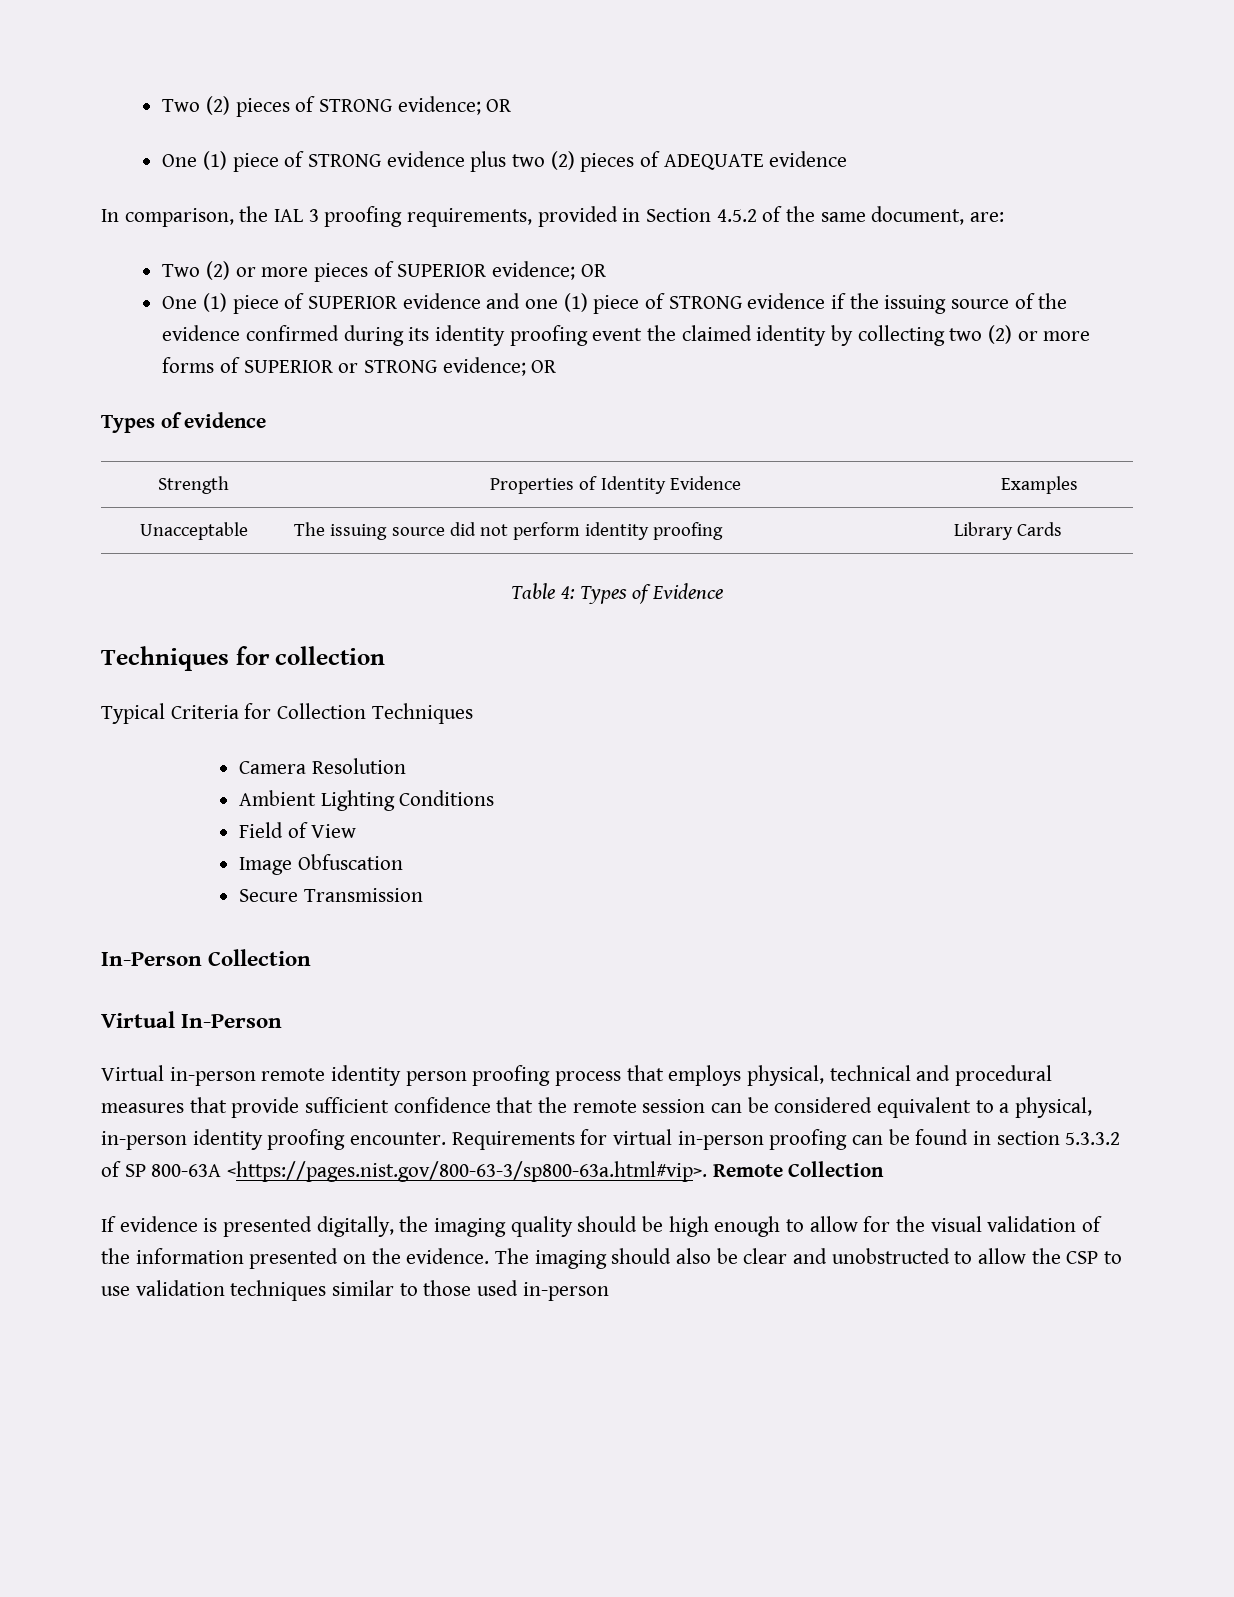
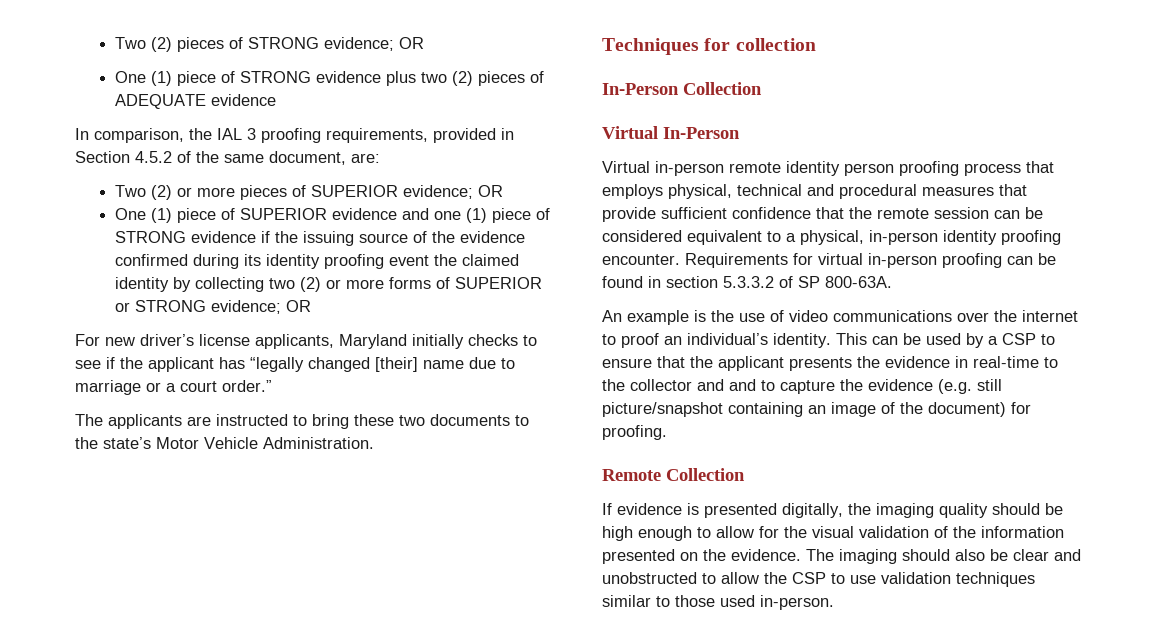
- Types of evidence
- Strength | Properties of Identity Evidence | Examples
- Unacceptable | The issuing source did not perform identity proofing | Library Cards
- Table 4: Types of Evidence
+ For new driver’s license applicants, Maryland initially checks to see if the applicant has “legally changed [their] name due to marriage or a court order.”
+ The applicants are instructed to bring these two documents to the state’s Motor Vehicle Administration.
  Techniques for collection
- Typical Criteria for Collection Techniques
- Camera Resolution
- Ambient Lighting Conditions
- Field of View
- Image Obfuscation
- Secure Transmission
- Requirements for virtual in-person proofing can be found in section 5.3.3.2 of SP 800-63A <https://pages.nist.gov/800-63-3/sp800-63a.html#vip>. Remote Collection
+ Requirements for virtual in-person proofing can be found in section 5.3.3.2 of SP 800-63A.
+ An example is the use of video communications over the internet to proof an individual’s identity. This can be used by a CSP to ensure that the applicant presents the evidence in real-time to the collector and and to capture the evidence (e.g. still picture/snapshot containing an image of the document) for proofing.
+ Remote Collection
- The imaging should also be clear and unobstructed to allow the CSP to use validation techniques similar to those used in-person
+ The imaging should also be clear and unobstructed to allow the CSP to use validation techniques similar to those used in-person.

